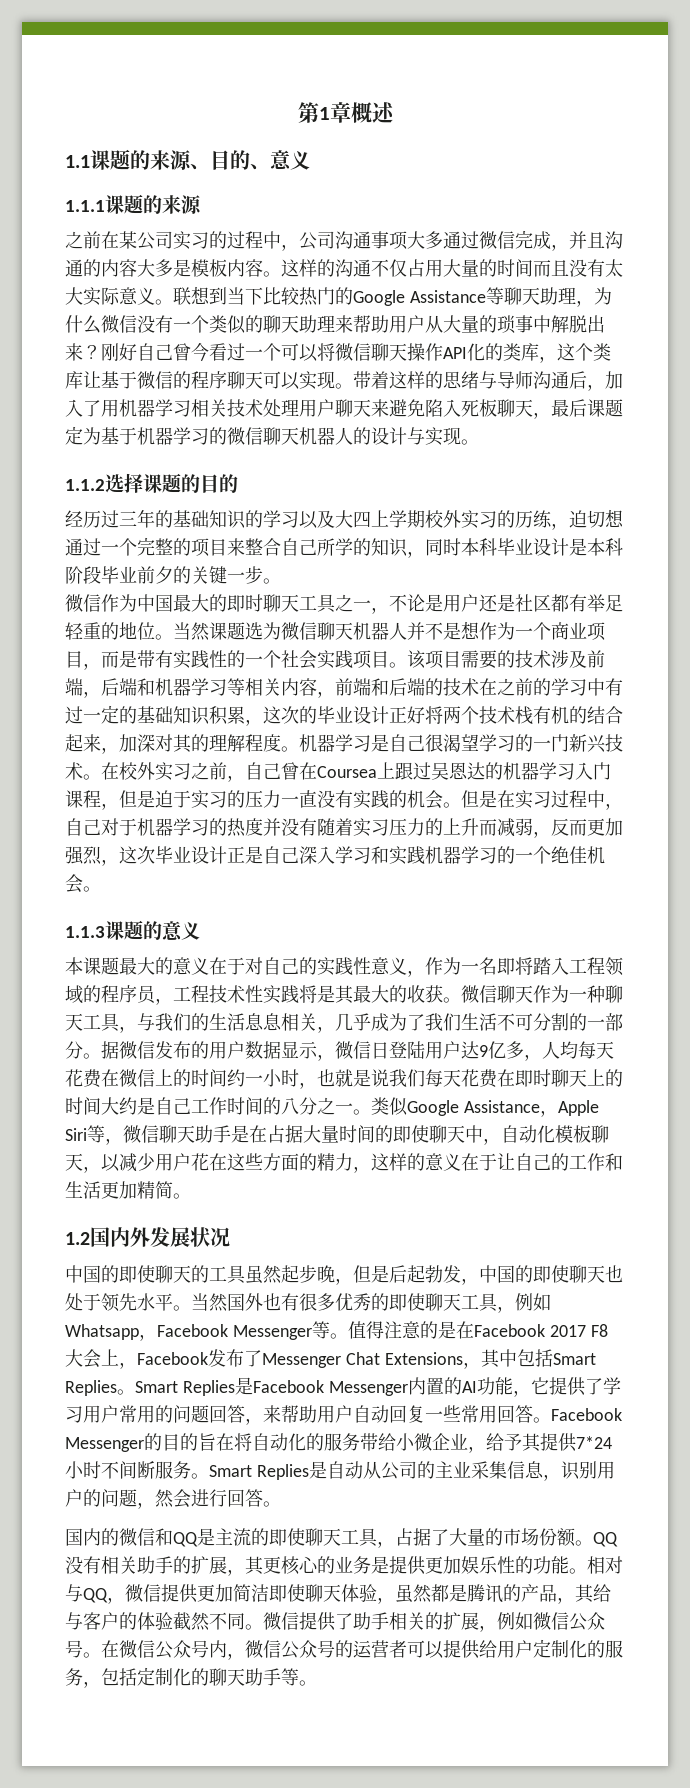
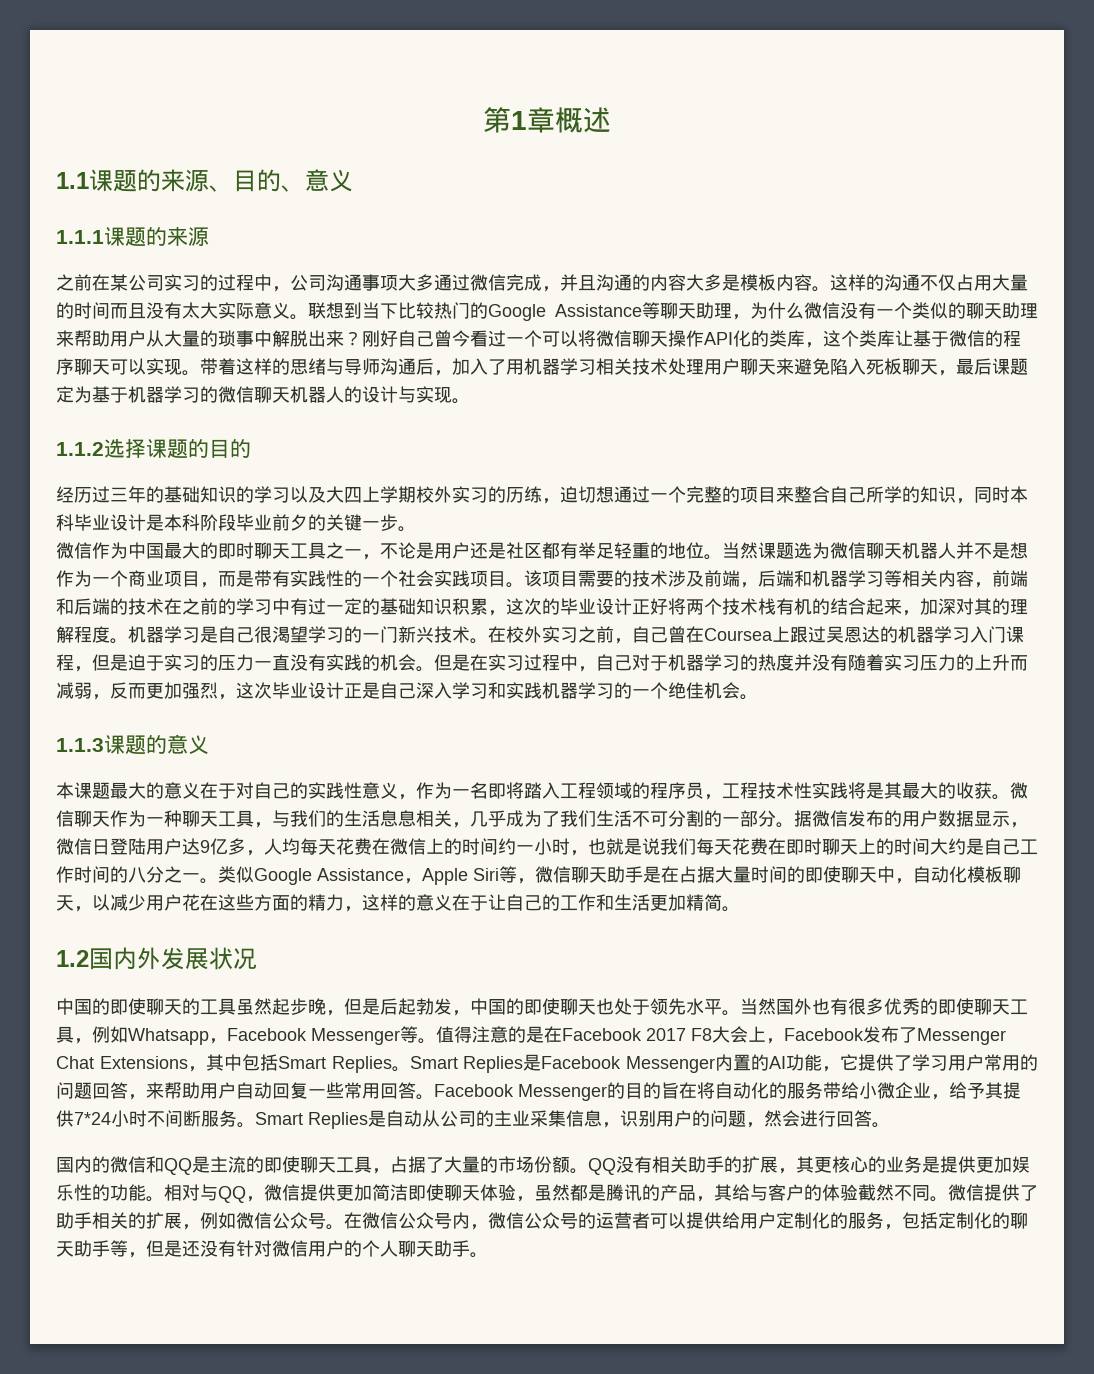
- 在微信公众号内，微信公众号的运营者可以提供给用户定制化的服务，包括定制化的聊天助手等。
+ 在微信公众号内，微信公众号的运营者可以提供给用户定制化的服务，包括定制化的聊天助手等，但是还没有针对微信用户的个人聊天助手。

